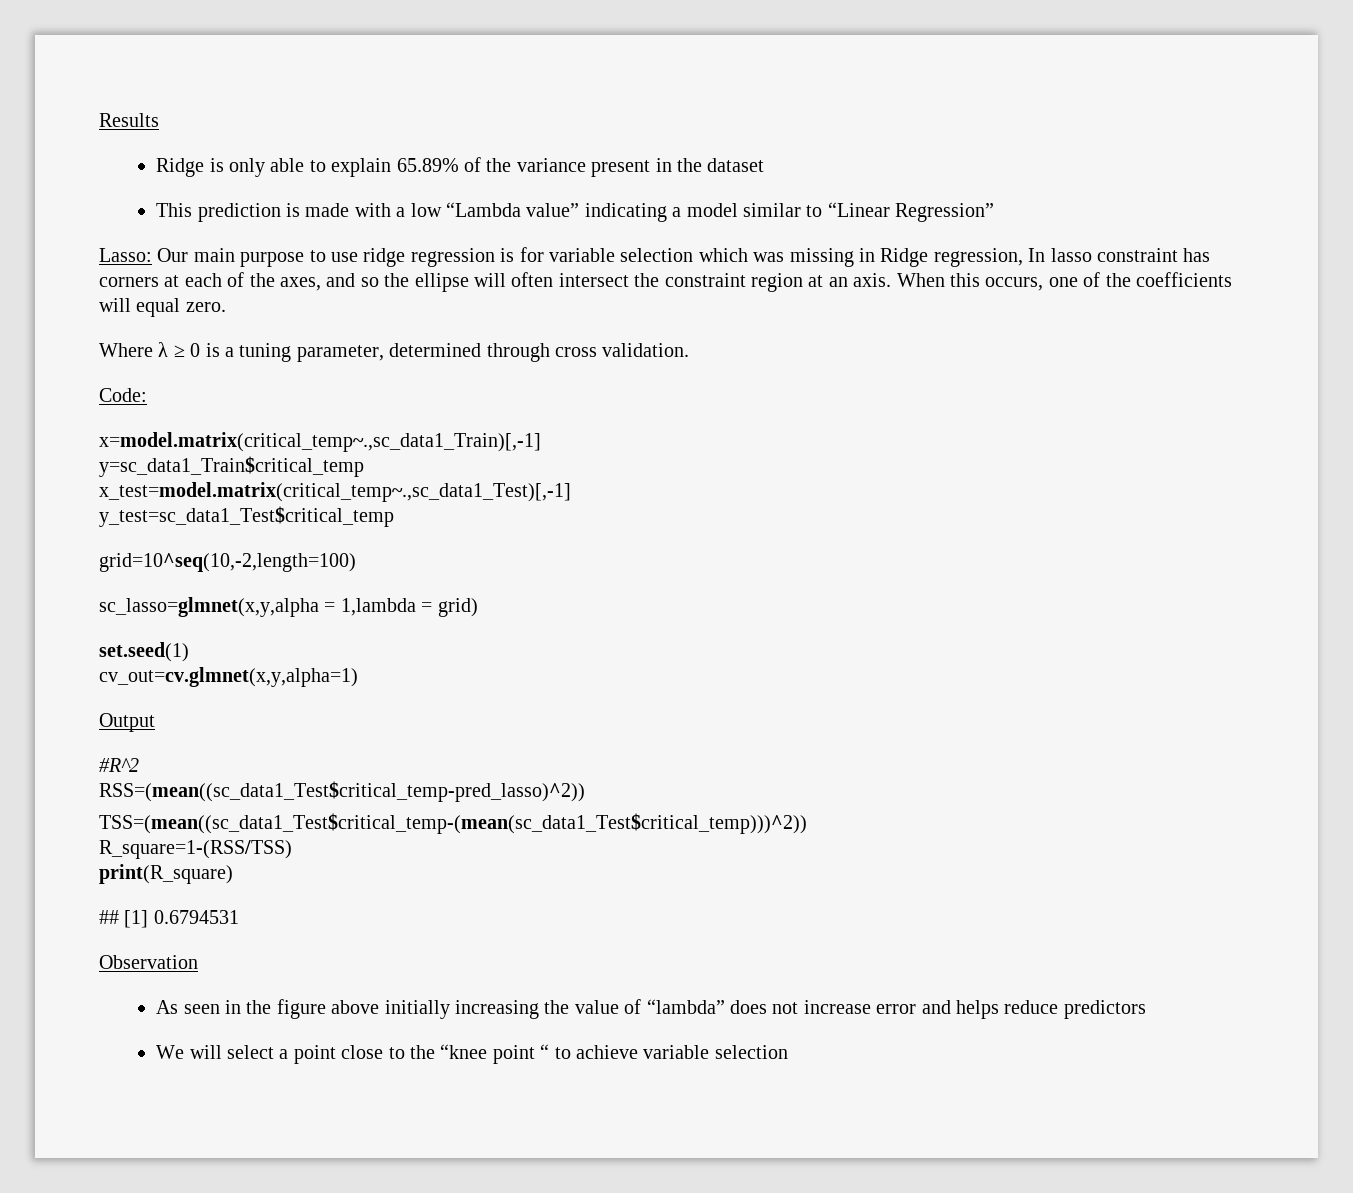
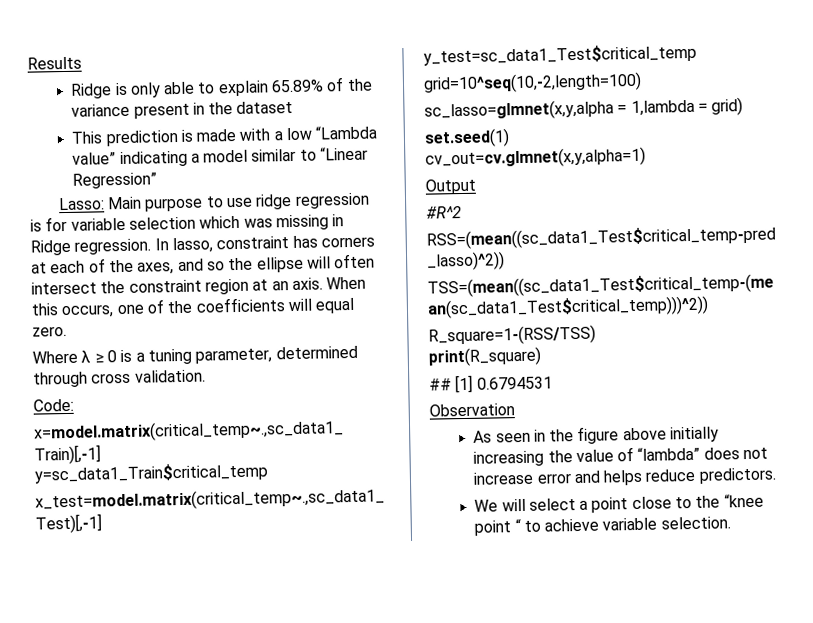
- Lasso: Our main purpose to use ridge regression is for variable selection which was missing in Ridge regression, In lasso constraint has corners at each of the axes, and so the ellipse will often intersect the constraint region at an axis.
+ Lasso: Main purpose to use ridge regression is for variable selection which was missing in Ridge regression. In lasso, constraint has corners at each of the axes, and so the ellipse will often intersect the constraint region at an axis.
- As seen in the figure above initially increasing the value of “lambda” does not increase error and helps reduce predictors
+ As seen in the figure above initially increasing the value of “lambda” does not increase error and helps reduce predictors.
- We will select a point close to the “knee point “ to achieve variable selection
+ We will select a point close to the “knee point “ to achieve variable selection.

